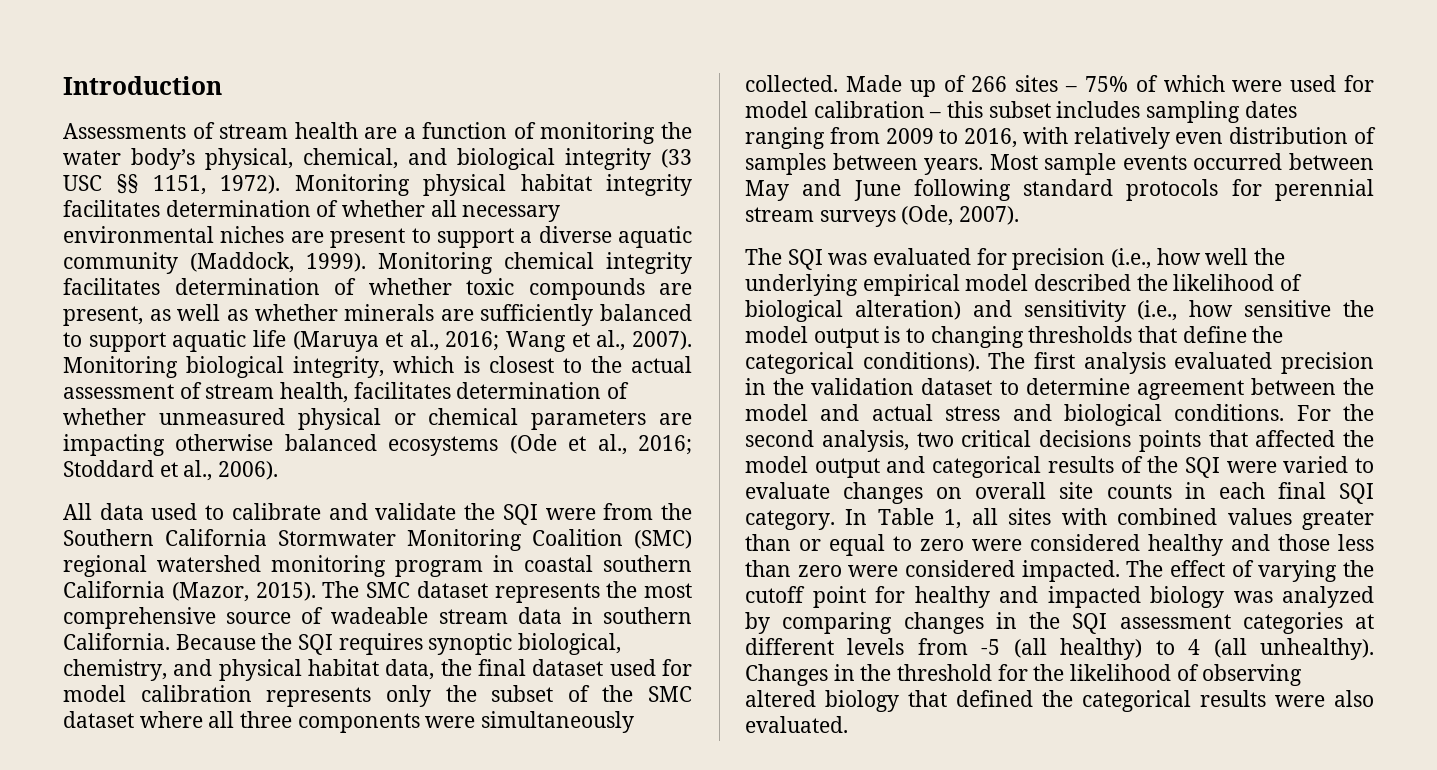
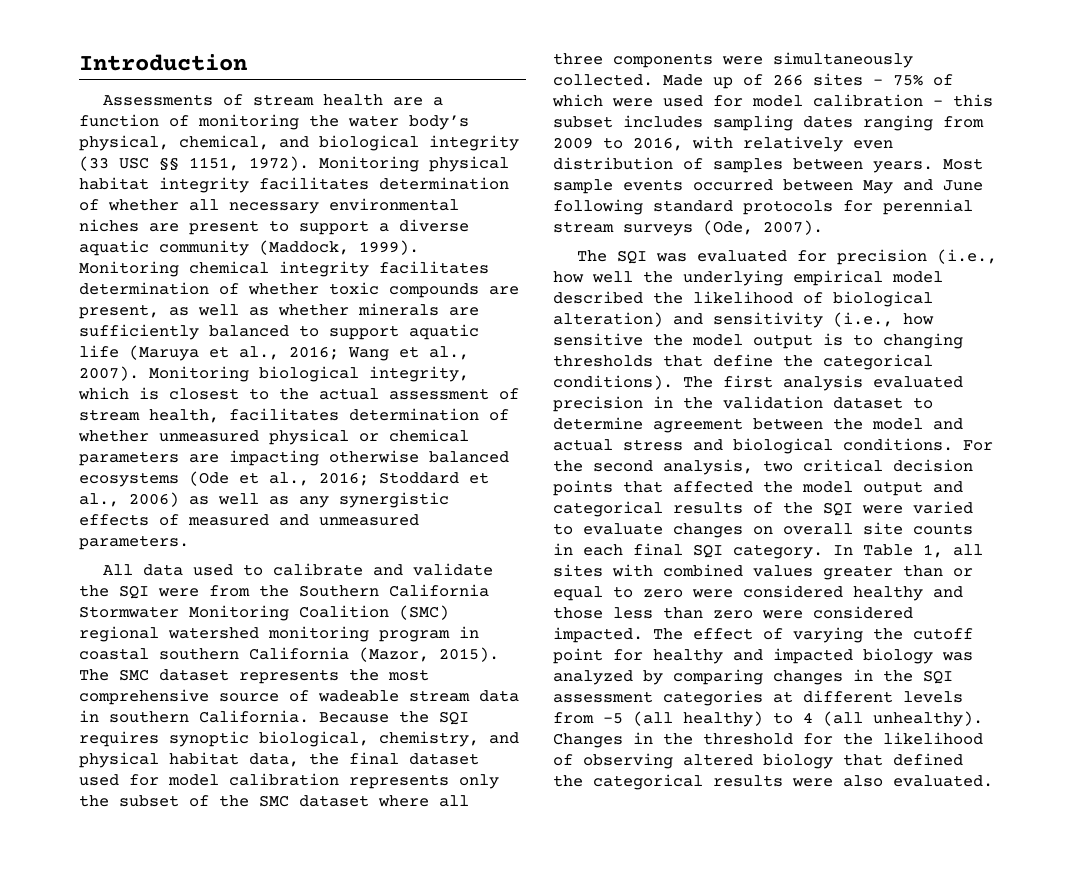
- Monitoring biological integrity, which is closest to the actual assessment of stream health, facilitates determination of whether unmeasured physical or chemical parameters are impacting otherwise balanced ecosystems (Ode et al., 2016; Stoddard et al., 2006).
+ Monitoring biological integrity, which is closest to the actual assessment of stream health, facilitates determination of whether unmeasured physical or chemical parameters are impacting otherwise balanced ecosystems (Ode et al., 2016; Stoddard et al., 2006) as well as any synergistic effects of measured and unmeasured parameters.
- For the second analysis, two critical decisions points that affected the model output and categorical results of the SQI were varied to evaluate changes on overall site counts in each final SQI category.
+ For the second analysis, two critical decision points that affected the model output and categorical results of the SQI were varied to evaluate changes on overall site counts in each final SQI category.

